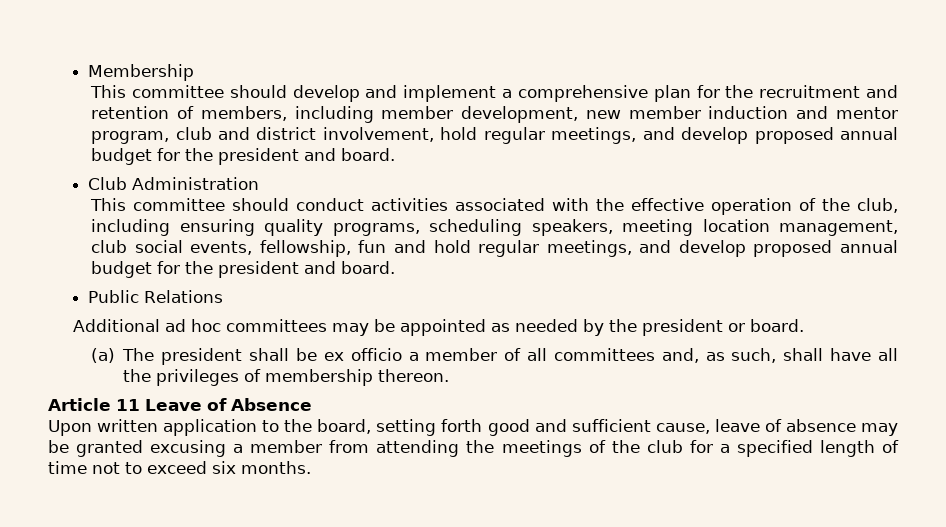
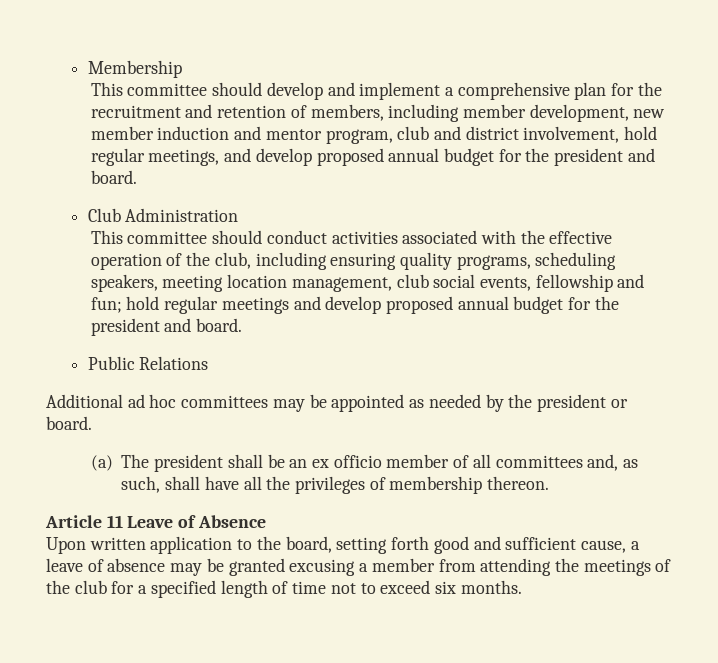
- This committee should conduct activities associated with the effective operation of the club, including ensuring quality programs, scheduling speakers, meeting location management, club social events, fellowship, fun and hold regular meetings, and develop proposed annual budget for the president and board.
+ This committee should conduct activities associated with the effective operation of the club, including ensuring quality programs, scheduling speakers, meeting location management, club social events, fellowship and fun; hold regular meetings and develop proposed annual budget for the president and board.
- (a) The president shall be ex officio a member of all committees and, as such, shall have all the privileges of membership thereon.
+ (a) The president shall be an ex officio member of all committees and, as such, shall have all the privileges of membership thereon.
- Upon written application to the board, setting forth good and sufficient cause, leave of absence may be granted excusing a member from attending the meetings of the club for a specified length of time not to exceed six months.
+ Upon written application to the board, setting forth good and sufficient cause, a leave of absence may be granted excusing a member from attending the meetings of the club for a specified length of time not to exceed six months.

